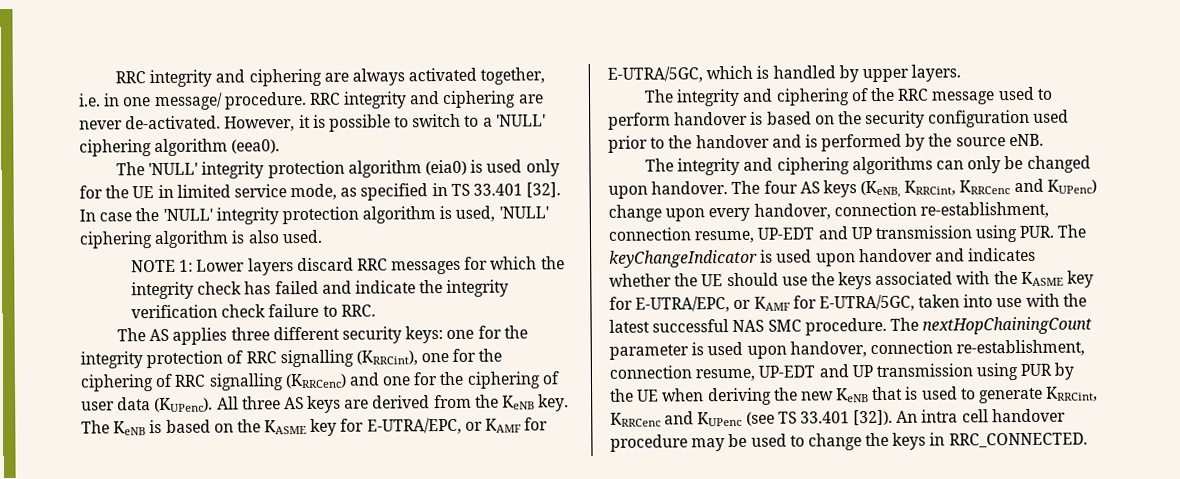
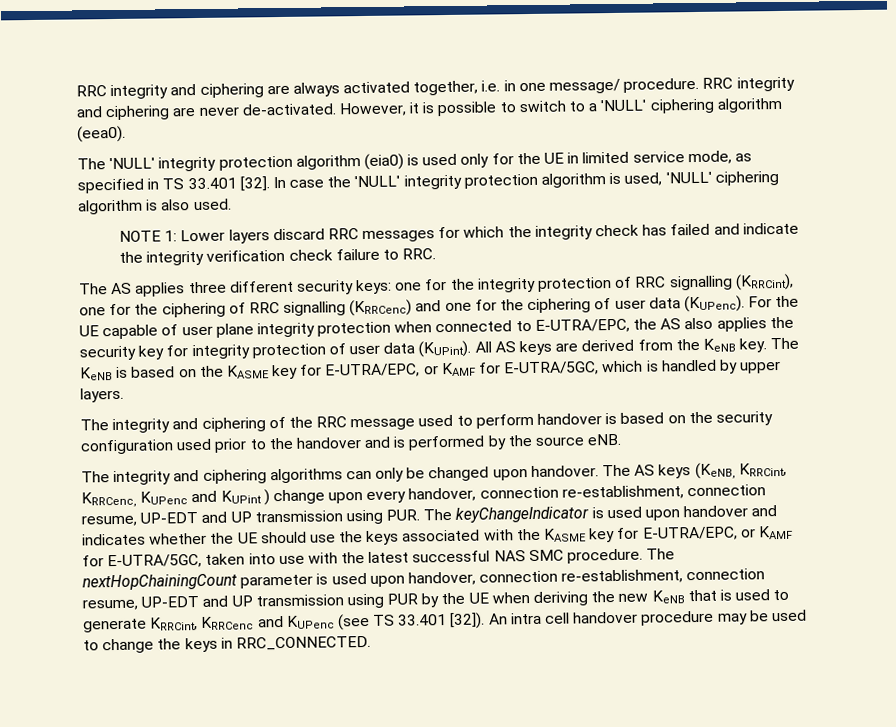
- All three AS keys are derived from the KeNB key.
+ For the UE capable of user plane integrity protection when connected to E-UTRA/EPC, the AS also applies the security key for integrity protection of user data (KUPint). All AS keys are derived from the KeNB key.
- The four AS keys (KeNB, KRRCint, KRRCenc and KUPenc) change upon every handover, connection re-establishment, connection resume, UP-EDT and UP transmission using PUR. The keyChangeIndicator is used upon handover and indicates whether the UE should use the keys associated with the KASME key for E-UTRA/EPC, or KAMF for E-UTRA/5GC, taken into use with the latest successful NAS SMC procedure.
+ The AS keys (KeNB, KRRCint, KRRCenc, KUPenc and KUPint ) change upon every handover, connection re-establishment, connection resume, UP-EDT and UP transmission using PUR. The keyChangeIndicator is used upon handover and indicates whether the UE should use the keys associated with the KASME key for E-UTRA/EPC, or KAMF for E-UTRA/5GC, taken into use with the latest successful NAS SMC procedure.

